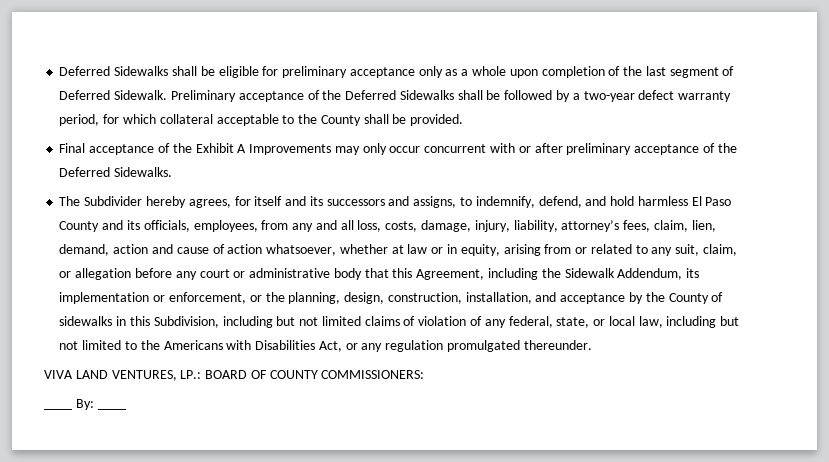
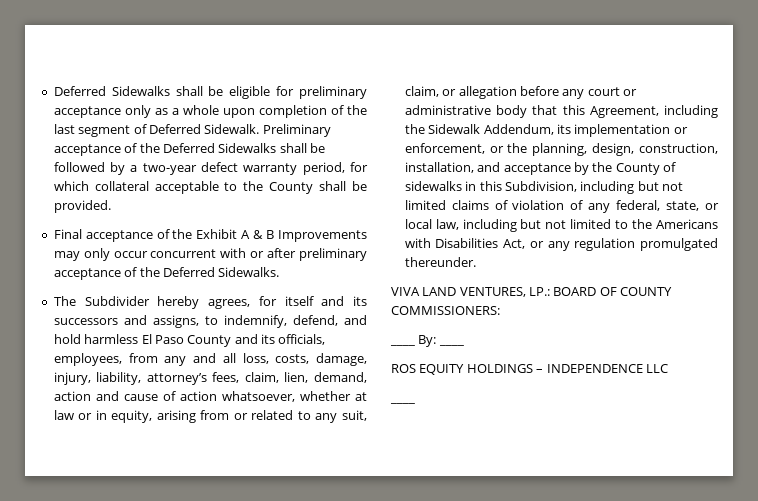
- Final acceptance of the Exhibit A Improvements may only occur concurrent with or after preliminary acceptance of the Deferred Sidewalks.
+ Final acceptance of the Exhibit A & B Improvements may only occur concurrent with or after preliminary acceptance of the Deferred Sidewalks.
+ ROS EQUITY HOLDINGS – INDEPENDENCE LLC
+ ____

